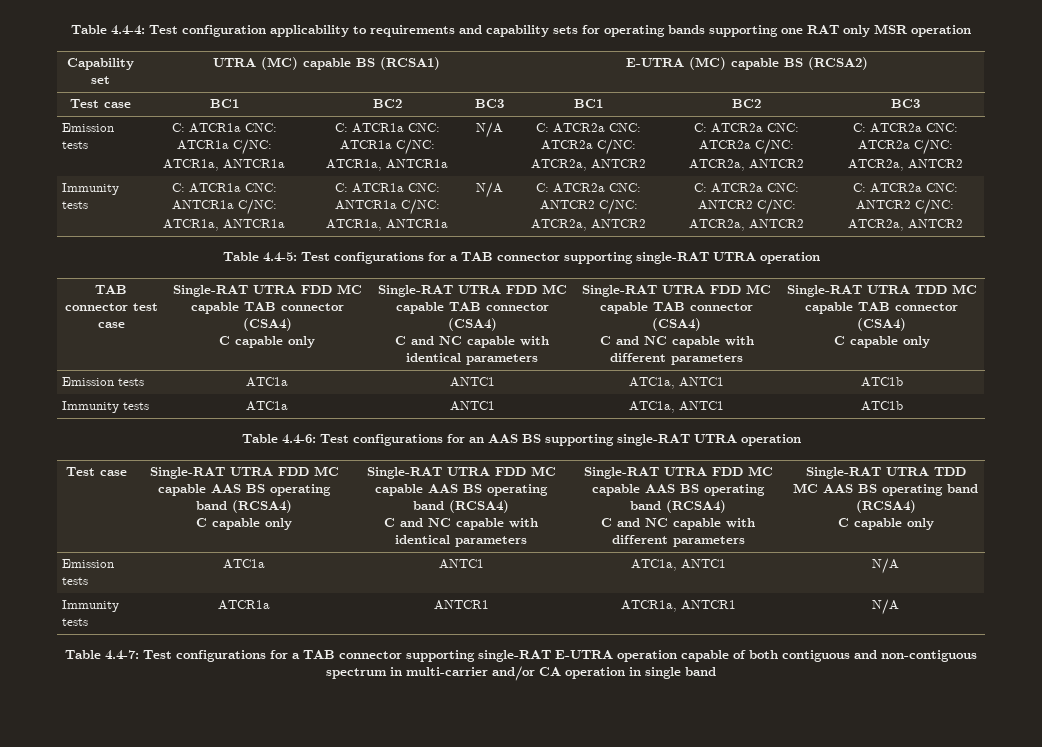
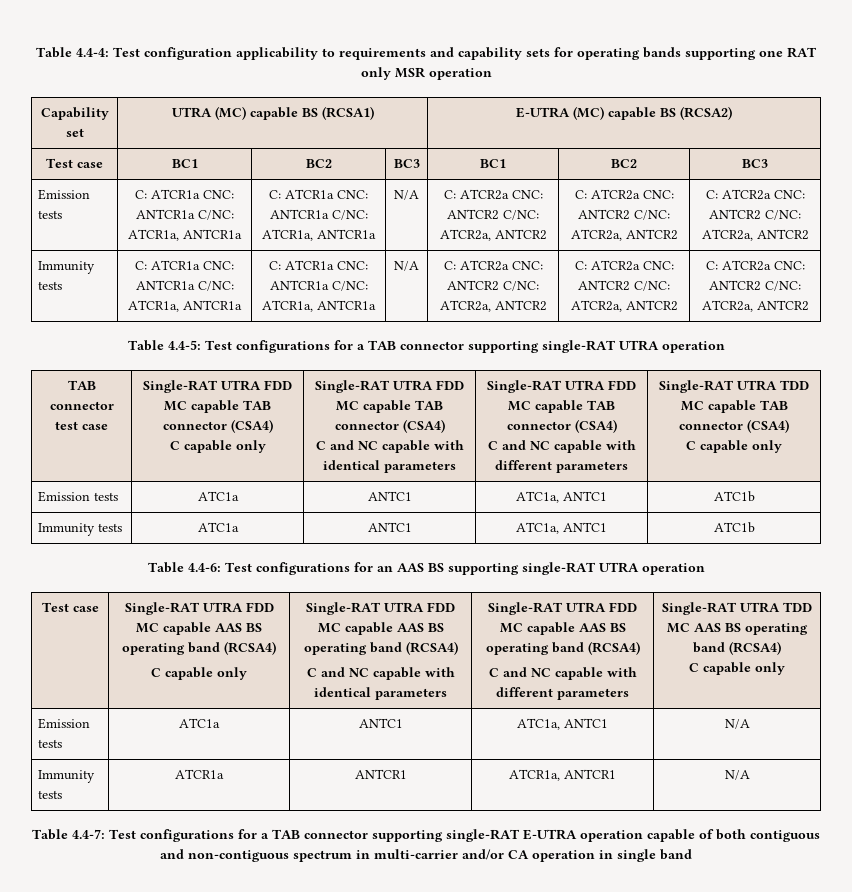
- Emission tests | C: ATCR1a CNC: ATCR1a C/NC: ATCR1a, ANTCR1a | C: ATCR1a CNC: ATCR1a C/NC: ATCR1a, ANTCR1a | N/A | C: ATCR2a CNC: ATCR2a C/NC: ATCR2a, ANTCR2 | C: ATCR2a CNC: ATCR2a C/NC: ATCR2a, ANTCR2 | C: ATCR2a CNC: ATCR2a C/NC: ATCR2a, ANTCR2
+ Emission tests | C: ATCR1a CNC: ANTCR1a C/NC: ATCR1a, ANTCR1a | C: ATCR1a CNC: ANTCR1a C/NC: ATCR1a, ANTCR1a | N/A | C: ATCR2a CNC: ANTCR2 C/NC: ATCR2a, ANTCR2 | C: ATCR2a CNC: ANTCR2 C/NC: ATCR2a, ANTCR2 | C: ATCR2a CNC: ANTCR2 C/NC: ATCR2a, ANTCR2

